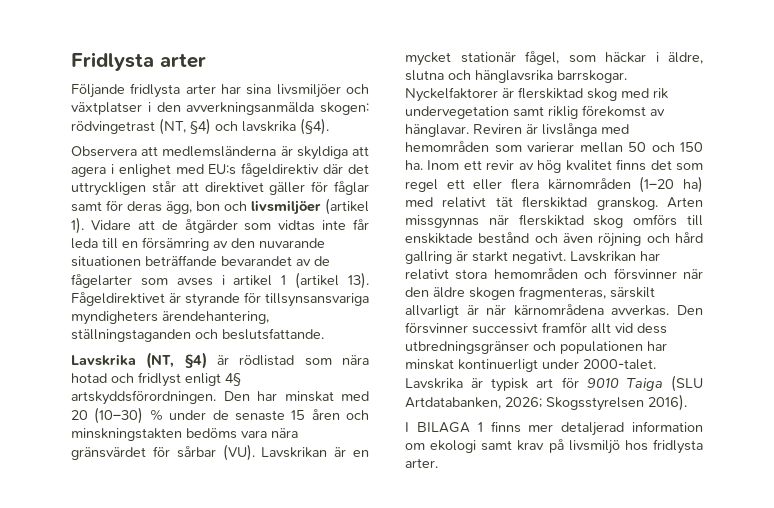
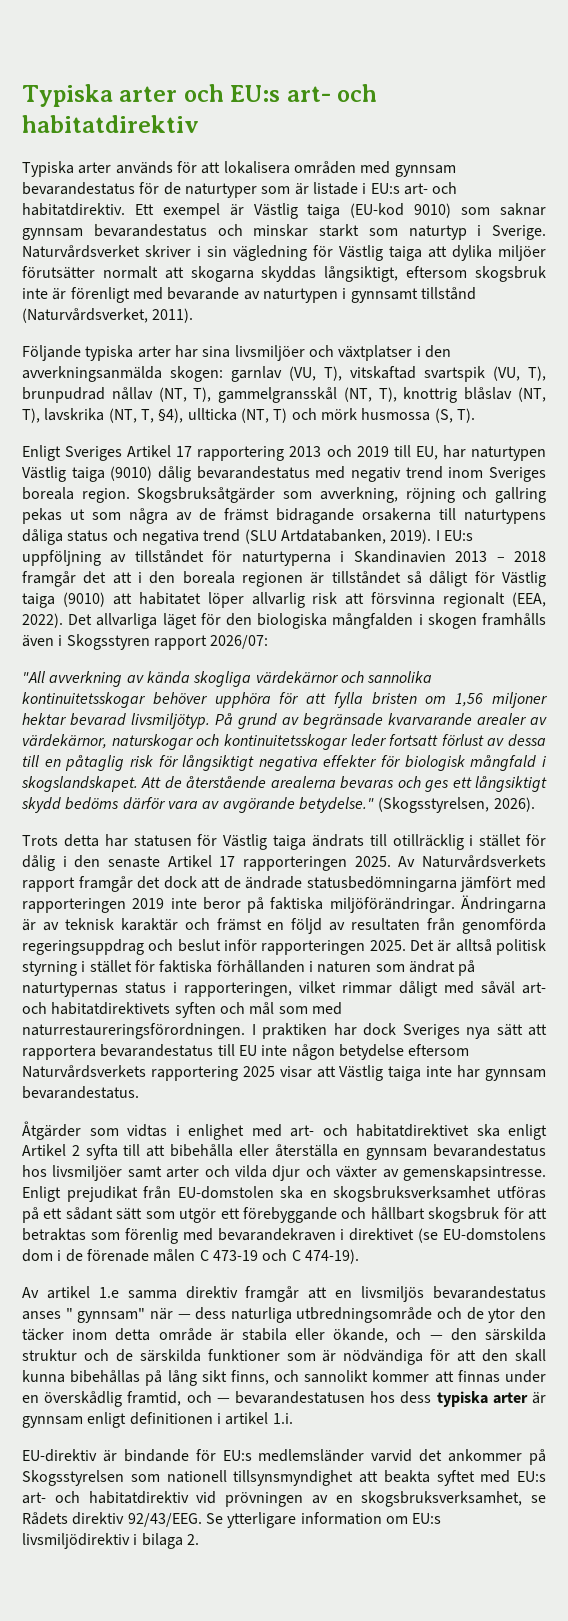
- Fridlysta arter
+ Typiska arter och EU:s art- och habitatdirektiv
+ Typiska arter används för att lokalisera områden med gynnsam bevarandestatus för de naturtyper som är listade i EU:s art- och habitatdirektiv. Ett exempel är Västlig taiga (EU-kod 9010) som saknar gynnsam bevarandestatus och minskar starkt som naturtyp i Sverige. Naturvårdsverket skriver i sin vägledning för Västlig taiga att dylika miljöer förutsätter normalt att skogarna skyddas långsiktigt, eftersom skogsbruk inte är förenligt med bevarande av naturtypen i gynnsamt tillstånd (Naturvårdsverket, 2011).
- Följande fridlysta arter har sina livsmiljöer och växtplatser i den avverkningsanmälda skogen: rödvingetrast (NT, §4) och lavskrika (§4).
- Observera att medlemsländerna är skyldiga att agera i enlighet med EU:s fågeldirektiv där det uttryckligen står att direktivet gäller för fåglar samt för deras ägg, bon och livsmiljöer (artikel 1). Vidare att de åtgärder som vidtas inte får leda till en försämring av den nuvarande situationen beträffande bevarandet av de fågelarter som avses i artikel 1 (artikel 13). Fågeldirektivet är styrande för tillsynsansvariga myndigheters ärendehantering, ställningstaganden och beslutsfattande.
- Lavskrika (NT, §4) är rödlistad som nära hotad och fridlyst enligt 4§ artskyddsförordningen. Den har minskat med 20 (10–30) % under de senaste 15 åren och minskningstakten bedöms vara nära gränsvärdet för sårbar (VU). Lavskrikan är en mycket stationär fågel, som häckar i äldre, slutna och hänglavsrika barrskogar. Nyckelfaktorer är flerskiktad skog med rik undervegetation samt riklig förekomst av hänglavar. Reviren är livslånga med hemområden som varierar mellan 50 och 150 ha. Inom ett revir av hög kvalitet finns det som regel ett eller flera kärnområden (1–20 ha) med relativt tät flerskiktad granskog. Arten missgynnas när flerskiktad skog omförs till enskiktade bestånd och även röjning och hård gallring är starkt negativt. Lavskrikan har relativt stora hemområden och försvinner när den äldre skogen fragmenteras, särskilt allvarligt är när kärnområdena avverkas. Den försvinner successivt framför allt vid dess utbredningsgränser och populationen har minskat kontinuerligt under 2000-talet. Lavskrika är typisk art för 9010 Taiga (SLU Artdatabanken, 2026; Skogsstyrelsen 2016).
- I BILAGA 1 finns mer detaljerad information om ekologi samt krav på livsmiljö hos fridlysta arter.
+ Följande typiska arter har sina livsmiljöer och växtplatser i den avverkningsanmälda skogen: garnlav (VU, T), vitskaftad svartspik (VU, T), brunpudrad nållav (NT, T), gammelgransskål (NT, T), knottrig blåslav (NT, T), lavskrika (NT, T, §4), ullticka (NT, T) och mörk husmossa (S, T).
+ Enligt Sveriges Artikel 17 rapportering 2013 och 2019 till EU, har naturtypen Västlig taiga (9010) dålig bevarandestatus med negativ trend inom Sveriges boreala region. Skogsbruksåtgärder som avverkning, röjning och gallring pekas ut som några av de främst bidragande orsakerna till naturtypens dåliga status och negativa trend (SLU Artdatabanken, 2019). I EU:s uppföljning av tillståndet för naturtyperna i Skandinavien 2013 – 2018 framgår det att i den boreala regionen är tillståndet så dåligt för Västlig taiga (9010) att habitatet löper allvarlig risk att försvinna regionalt (EEA, 2022). Det allvarliga läget för den biologiska mångfalden i skogen framhålls även i Skogsstyren rapport 2026/07:
+ "All avverkning av kända skogliga värdekärnor och sannolika kontinuitetsskogar behöver upphöra för att fylla bristen om 1,56 miljoner hektar bevarad livsmiljötyp. På grund av begränsade kvarvarande arealer av värdekärnor, naturskogar och kontinuitetsskogar leder fortsatt förlust av dessa till en påtaglig risk för långsiktigt negativa effekter för biologisk mångfald i skogslandskapet. Att de återstående arealerna bevaras och ges ett långsiktigt skydd bedöms därför vara av avgörande betydelse." (Skogsstyrelsen, 2026).
+ Trots detta har statusen för Västlig taiga ändrats till otillräcklig i stället för dålig i den senaste Artikel 17 rapporteringen 2025. Av Naturvårdsverkets rapport framgår det dock att de ändrade statusbedömningarna jämfört med rapporteringen 2019 inte beror på faktiska miljöförändringar. Ändringarna är av teknisk karaktär och främst en följd av resultaten från genomförda regeringsuppdrag och beslut inför rapporteringen 2025. Det är alltså politisk styrning i stället för faktiska förhållanden i naturen som ändrat på naturtypernas status i rapporteringen, vilket rimmar dåligt med såväl art- och habitatdirektivets syften och mål som med naturrestaureringsförordningen. I praktiken har dock Sveriges nya sätt att rapportera bevarandestatus till EU inte någon betydelse eftersom Naturvårdsverkets rapportering 2025 visar att Västlig taiga inte har gynnsam bevarandestatus.
+ Åtgärder som vidtas i enlighet med art- och habitatdirektivet ska enligt Artikel 2 syfta till att bibehålla eller återställa en gynnsam bevarandestatus hos livsmiljöer samt arter och vilda djur och växter av gemenskapsintresse. Enligt prejudikat från EU-domstolen ska en skogsbruksverksamhet utföras på ett sådant sätt som utgör ett förebyggande och hållbart skogsbruk för att betraktas som förenlig med bevarandekraven i direktivet (se EU-domstolens dom i de förenade målen C 473-19 och C 474-19).
+ Av artikel 1.e samma direktiv framgår att en livsmiljös bevarandestatus anses " gynnsam" när — dess naturliga utbredningsområde och de ytor den täcker inom detta område är stabila eller ökande, och — den särskilda struktur och de särskilda funktioner som är nödvändiga för att den skall kunna bibehållas på lång sikt finns, och sannolikt kommer att finnas under en överskådlig framtid, och — bevarandestatusen hos dess typiska arter är gynnsam enligt definitionen i artikel 1.i.
+ EU-direktiv är bindande för EU:s medlemsländer varvid det ankommer på Skogsstyrelsen som nationell tillsynsmyndighet att beakta syftet med EU:s art- och habitatdirektiv vid prövningen av en skogsbruksverksamhet, se Rådets direktiv 92/43/EEG. Se ytterligare information om EU:s livsmiljödirektiv i bilaga 2.

